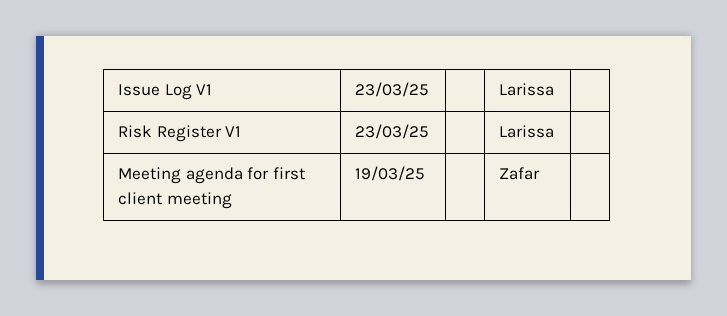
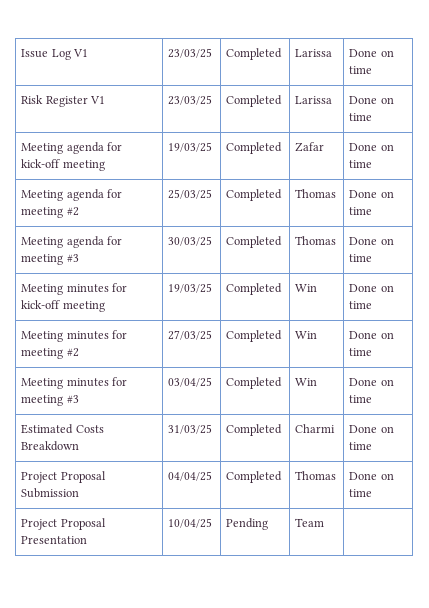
- Issue Log V1 | 23/03/25 | | Larissa |
+ Issue Log V1 | 23/03/25 | Completed | Larissa | Done on time
- Risk Register V1 | 23/03/25 | | Larissa |
- Meeting agenda for first client meeting | 19/03/25 | | Zafar |
+ Risk Register V1 | 23/03/25 | Completed | Larissa | Done on time
+ Meeting agenda for kick-off meeting | 19/03/25 | Completed | Zafar | Done on time
+ Meeting agenda for meeting #2 | 25/03/25 | Completed | Thomas | Done on time
+ Meeting agenda for meeting #3 | 30/03/25 | Completed | Thomas | Done on time
+ Meeting minutes for kick-off meeting | 19/03/25 | Completed | Win | Done on time
+ Meeting minutes for meeting #2 | 27/03/25 | Completed | Win | Done on time
+ Meeting minutes for meeting #3 | 03/04/25 | Completed | Win | Done on time
+ Estimated Costs Breakdown | 31/03/25 | Completed | Charmi | Done on time
+ Project Proposal Submission | 04/04/25 | Completed | Thomas | Done on time
+ Project Proposal Presentation | 10/04/25 | Pending | Team |

